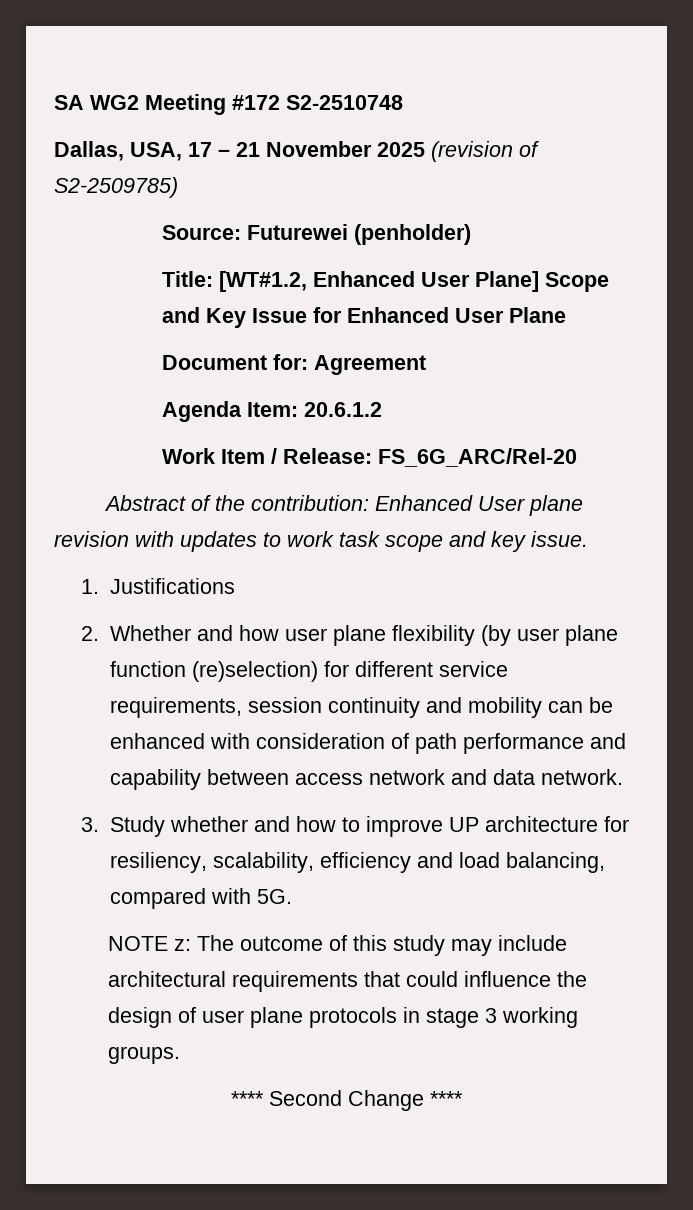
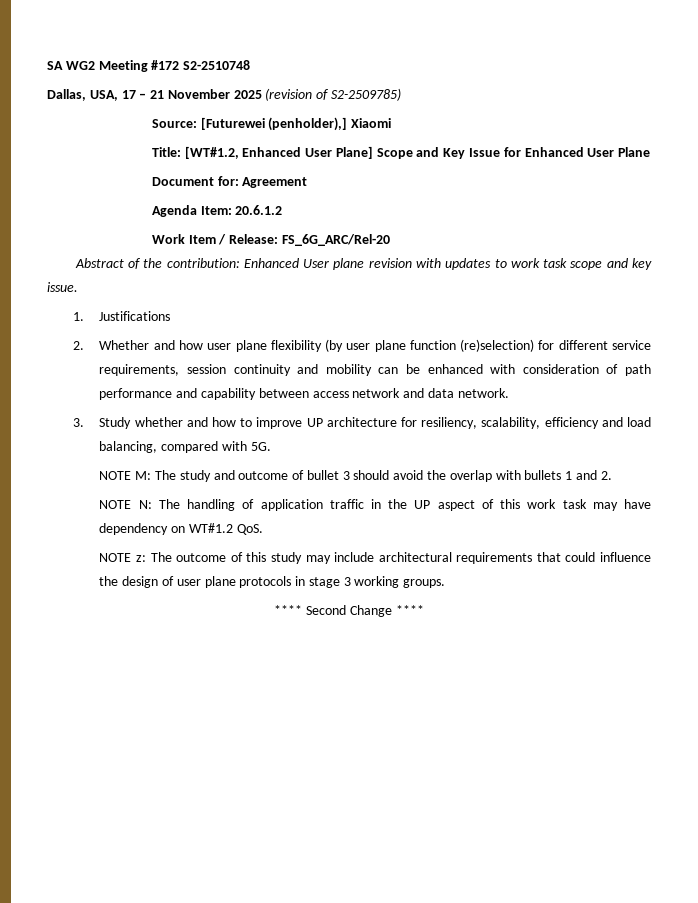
- Source: Futurewei (penholder)
+ Source: [Futurewei (penholder),] Xiaomi
+ NOTE M: The study and outcome of bullet 3 should avoid the overlap with bullets 1 and 2.
+ NOTE N: The handling of application traffic in the UP aspect of this work task may have dependency on WT#1.2 QoS.

